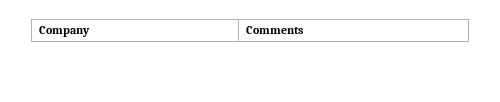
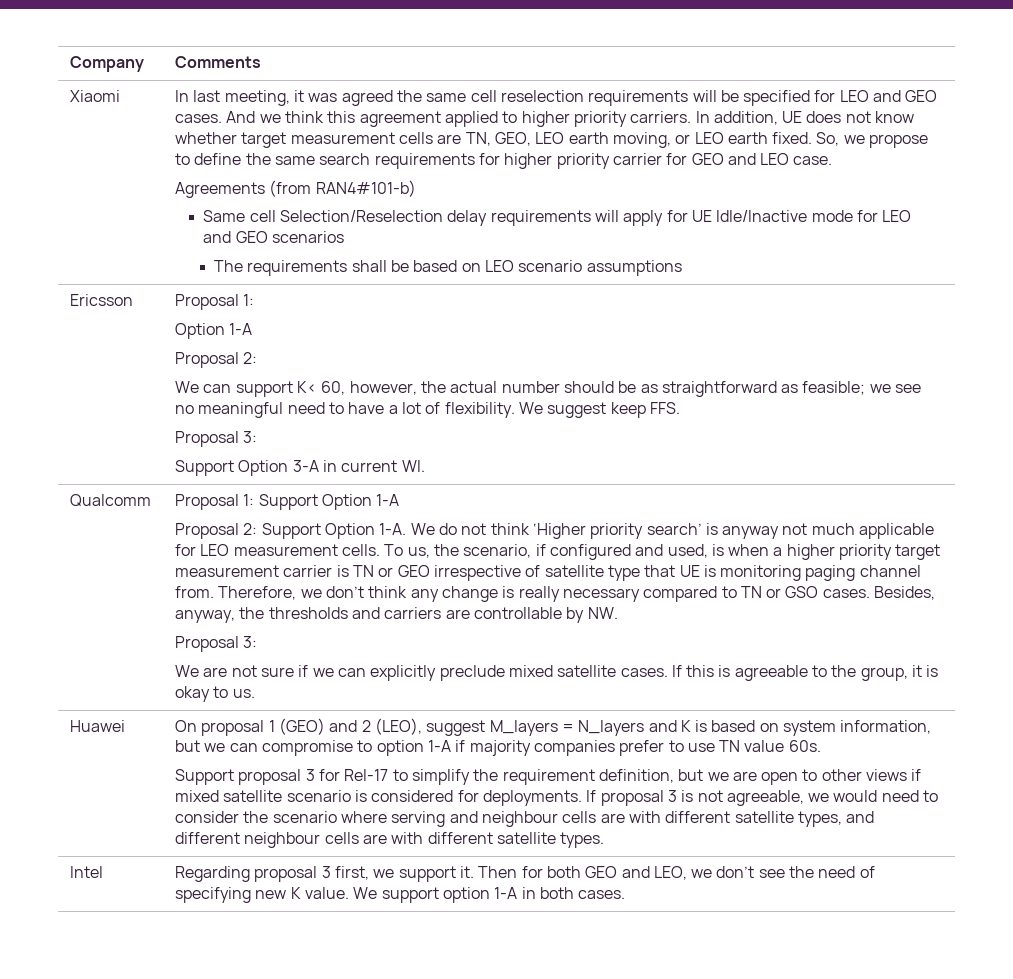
+ Xiaomi | In last meeting, it was agreed the same cell reselection requirements will be specified for LEO and GEO cases. And we think this agreement applied to higher priority carriers. In addition, UE does not know whether target measurement cells are TN, GEO, LEO earth moving, or LEO earth fixed. So, we propose to define the same search requirements for higher priority carrier for GEO and LEO case.
+ Agreements (from RAN4#101-b)
+ Same cell Selection/Reselection delay requirements will apply for UE Idle/Inactive mode for LEO and GEO scenarios
+ The requirements shall be based on LEO scenario assumptions
+ Ericsson | Proposal 1:
+ Option 1-A
+ Proposal 2:
+ We can support K< 60, however, the actual number should be as straightforward as feasible; we see no meaningful need to have a lot of flexibility. We suggest keep FFS.
+ Proposal 3:
+ Support Option 3-A in current WI.
+ Qualcomm | Proposal 1: Support Option 1-A
+ Proposal 2: Support Option 1-A. We do not think ‘Higher priority search’ is anyway not much applicable for LEO measurement cells. To us, the scenario, if configured and used, is when a higher priority target measurement carrier is TN or GEO irrespective of satellite type that UE is monitoring paging channel from. Therefore, we don’t think any change is really necessary compared to TN or GSO cases. Besides, anyway, the thresholds and carriers are controllable by NW.
+ Proposal 3:
+ We are not sure if we can explicitly preclude mixed satellite cases. If this is agreeable to the group, it is okay to us.
+ Huawei | On proposal 1 (GEO) and 2 (LEO), suggest M_layers = N_layers and K is based on system information, but we can compromise to option 1-A if majority companies prefer to use TN value 60s.
+ Support proposal 3 for Rel-17 to simplify the requirement definition, but we are open to other views if mixed satellite scenario is considered for deployments. If proposal 3 is not agreeable, we would need to consider the scenario where serving and neighbour cells are with different satellite types, and different neighbour cells are with different satellite types.
+ Intel | Regarding proposal 3 first, we support it. Then for both GEO and LEO, we don’t see the need of specifying new K value. We support option 1-A in both cases.

